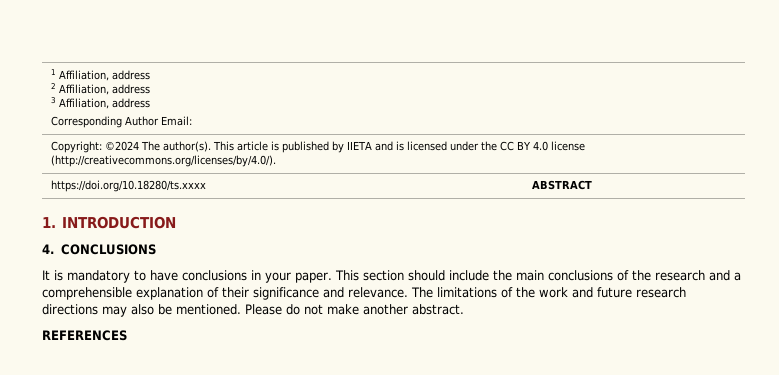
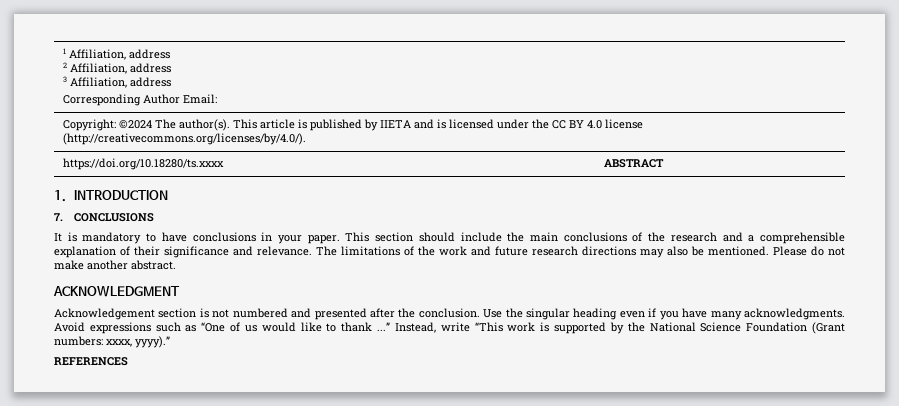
- 4. CONCLUSIONS
+ 7. CONCLUSIONS
+ ACKNOWLEDGMENT
+ Acknowledgement section is not numbered and presented after the conclusion. Use the singular heading even if you have many acknowledgments. Avoid expressions such as “One of us would like to thank ...” Instead, write “This work is supported by the National Science Foundation (Grant numbers: xxxx, yyyy).”

